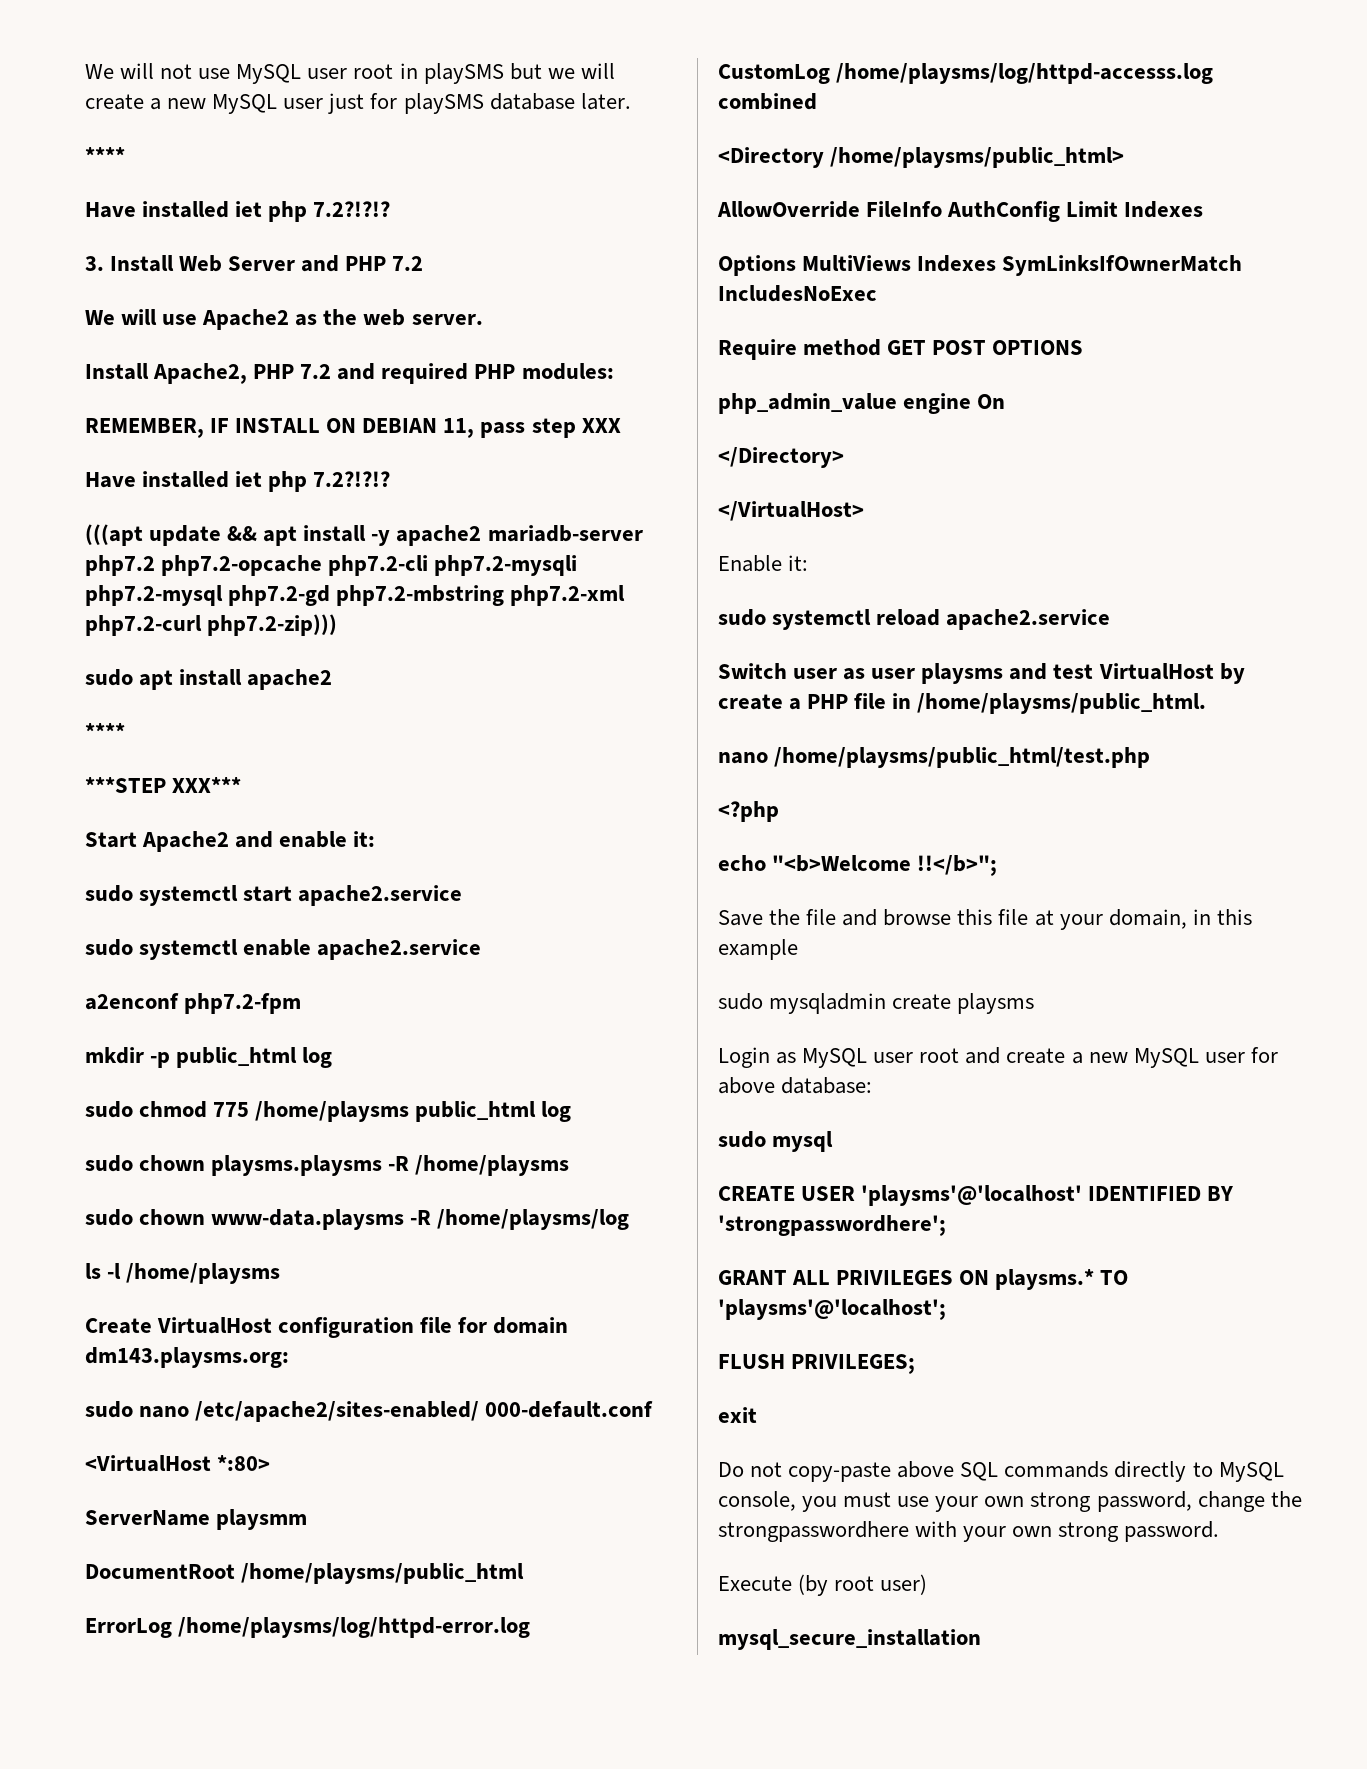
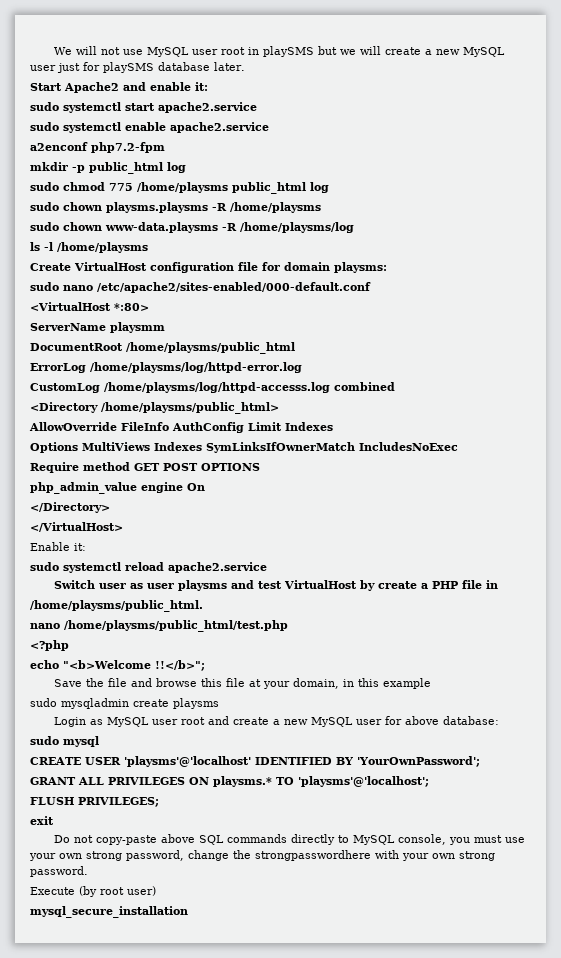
  We will not use MySQL user root in playSMS but we will create a new MySQL user just for playSMS database later.
- ****
- Have installed iet php 7.2?!?!?
- 3. Install Web Server and PHP 7.2
- We will use Apache2 as the web server.
- Install Apache2, PHP 7.2 and required PHP modules:
- REMEMBER, IF INSTALL ON DEBIAN 11, pass step XXX
- Have installed iet php 7.2?!?!?
- (((apt update && apt install -y apache2 mariadb-server php7.2 php7.2-opcache php7.2-cli php7.2-mysqli php7.2-mysql php7.2-gd php7.2-mbstring php7.2-xml php7.2-curl php7.2-zip)))
- sudo apt install apache2
- ****
- ***STEP XXX***
- Create VirtualHost configuration file for domain dm143.playsms.org:
+ Create VirtualHost configuration file for domain playsms:
- sudo nano /etc/apache2/sites-enabled/ 000-default.conf
+ sudo nano /etc/apache2/sites-enabled/000-default.conf
- Switch user as user playsms and test VirtualHost by create a PHP file in /home/playsms/public_html.
+ Switch user as user playsms and test VirtualHost by create a PHP file in
+ /home/playsms/public_html.
- CREATE USER 'playsms'@'localhost' IDENTIFIED BY 'strongpasswordhere';
+ CREATE USER 'playsms'@'localhost' IDENTIFIED BY 'YourOwnPassword';

